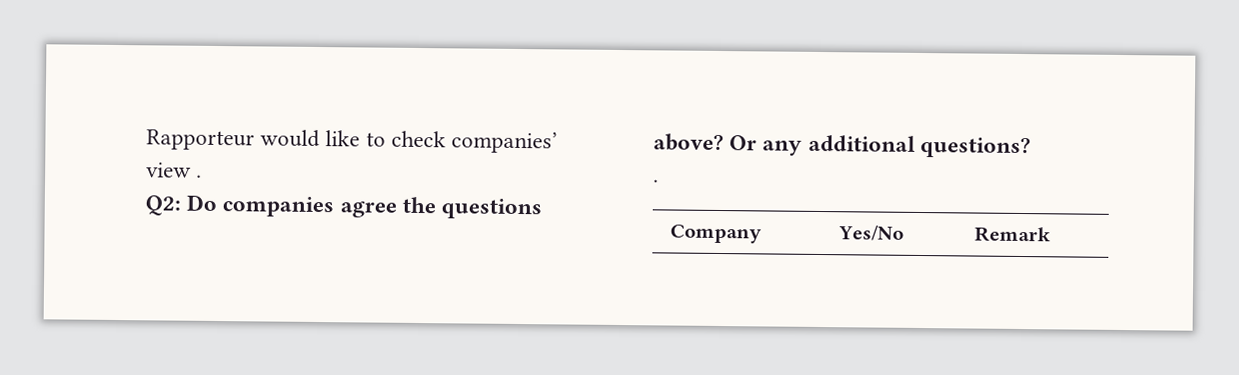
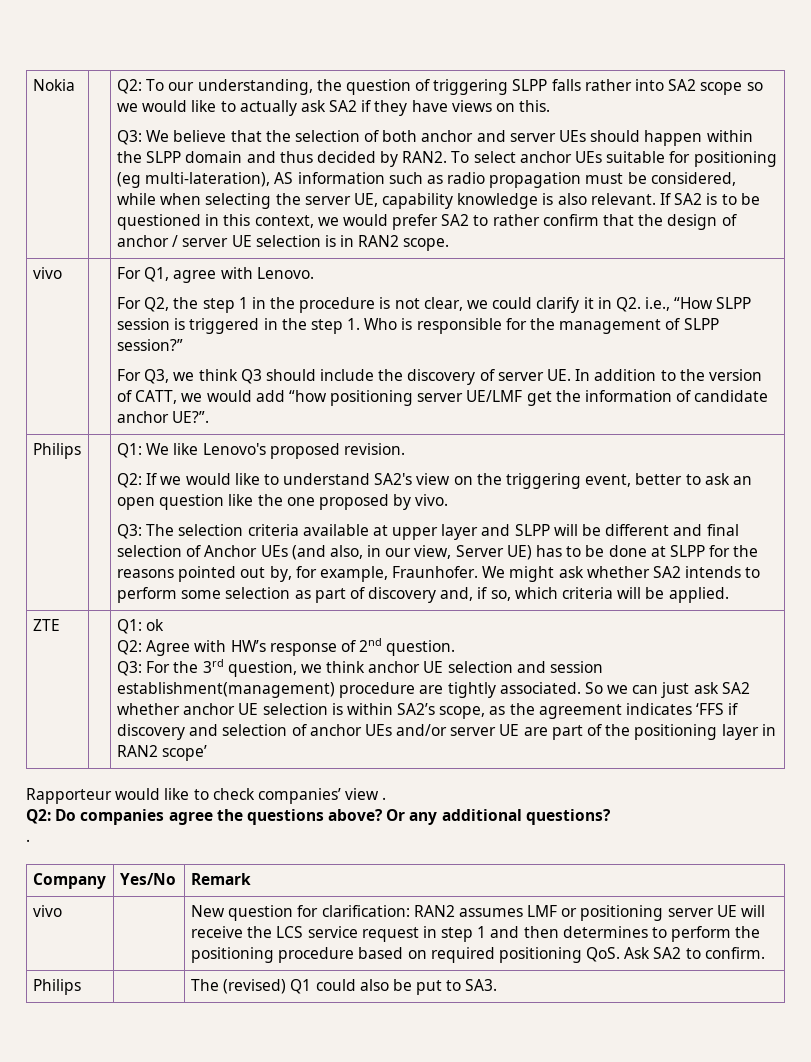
+ Nokia | | Q2: To our understanding, the question of triggering SLPP falls rather into SA2 scope so we would like to actually ask SA2 if they have views on this.
+ Q3: We believe that the selection of both anchor and server UEs should happen within the SLPP domain and thus decided by RAN2. To select anchor UEs suitable for positioning (eg multi-lateration), AS information such as radio propagation must be considered, while when selecting the server UE, capability knowledge is also relevant. If SA2 is to be questioned in this context, we would prefer SA2 to rather confirm that the design of anchor / server UE selection is in RAN2 scope.
+ vivo | | For Q1, agree with Lenovo.
+ For Q2, the step 1 in the procedure is not clear, we could clarify it in Q2. i.e., “How SLPP session is triggered in the step 1. Who is responsible for the management of SLPP session?”
+ For Q3, we think Q3 should include the discovery of server UE. In addition to the version of CATT, we would add “how positioning server UE/LMF get the information of candidate anchor UE?”.
+ Philips | | Q1: We like Lenovo's proposed revision.
+ Q2: If we would like to understand SA2's view on the triggering event, better to ask an open question like the one proposed by vivo.
+ Q3: The selection criteria available at upper layer and SLPP will be different and final selection of Anchor UEs (and also, in our view, Server UE) has to be done at SLPP for the reasons pointed out by, for example, Fraunhofer. We might ask whether SA2 intends to perform some selection as part of discovery and, if so, which criteria will be applied.
+ ZTE | | Q1: ok
+ Q2: Agree with HW’s response of 2nd question.
+ Q3: For the 3rd question, we think anchor UE selection and session establishment(management) procedure are tightly associated. So we can just ask SA2 whether anchor UE selection is within SA2’s scope, as the agreement indicates ‘FFS if discovery and selection of anchor UEs and/or server UE are part of the positioning layer in RAN2 scope’
+ vivo | | New question for clarification: RAN2 assumes LMF or positioning server UE will receive the LCS service request in step 1 and then determines to perform the positioning procedure based on required positioning QoS. Ask SA2 to confirm.
+ Philips | | The (revised) Q1 could also be put to SA3.

